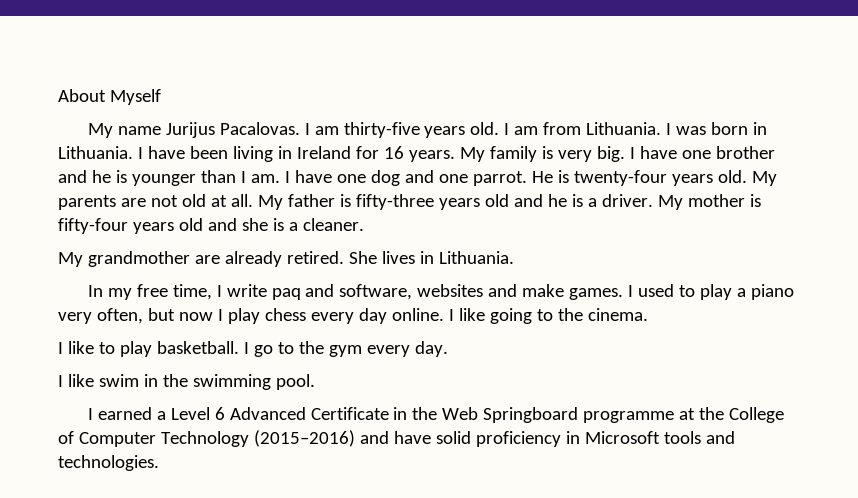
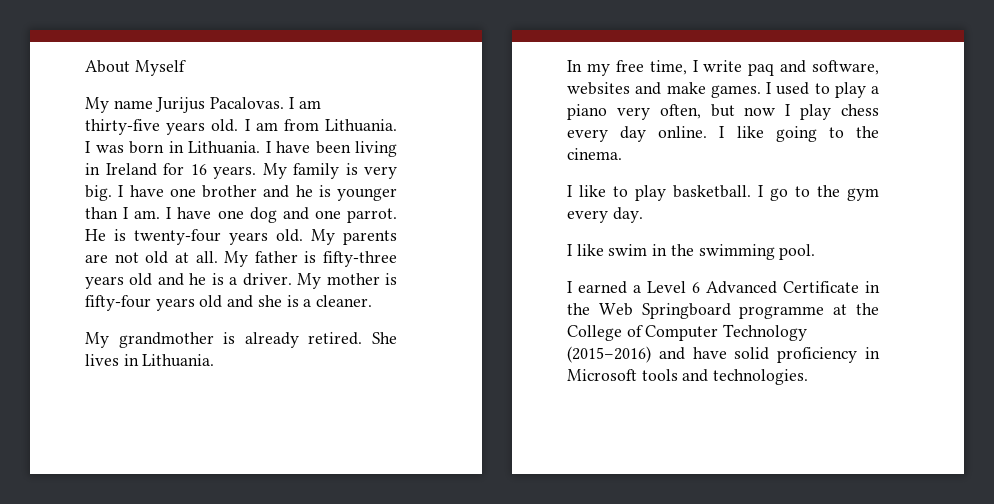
- My grandmother are already retired.
+ My grandmother is already retired.

